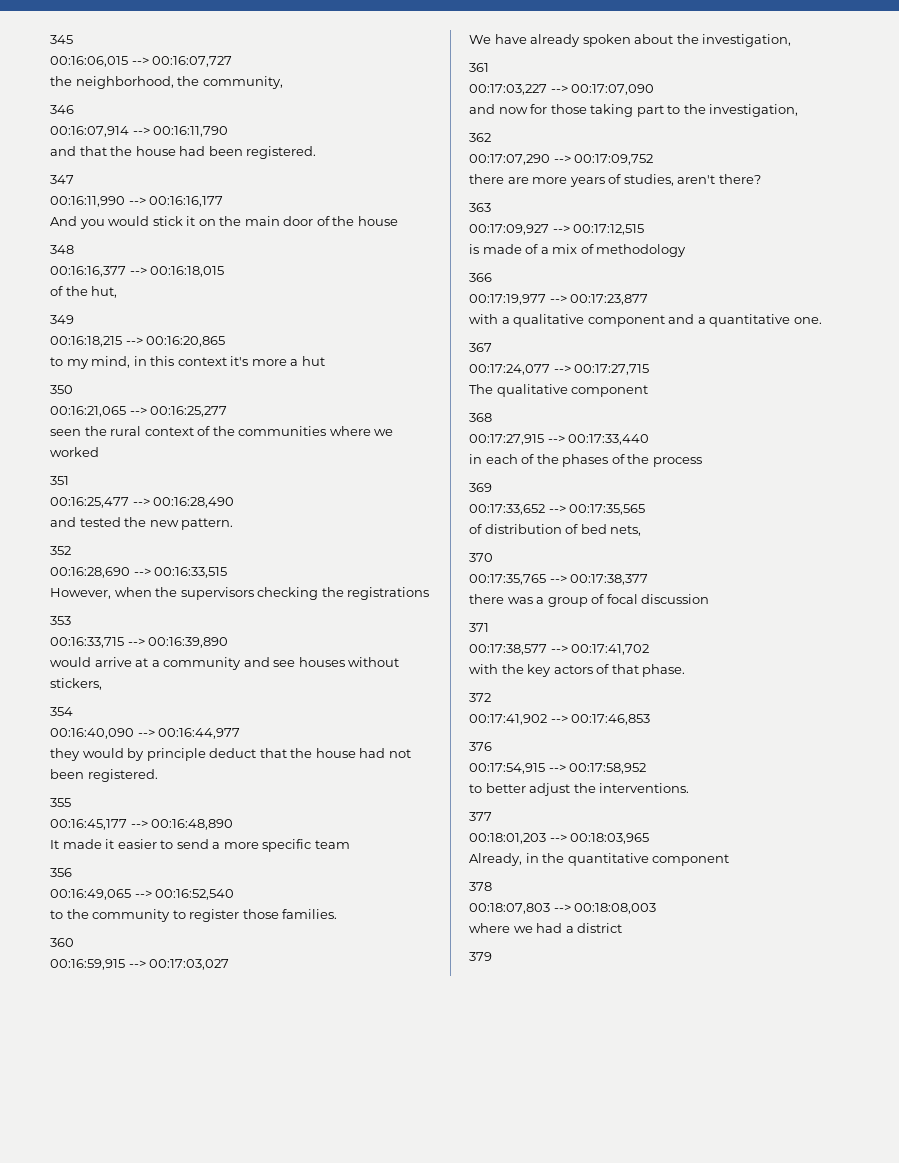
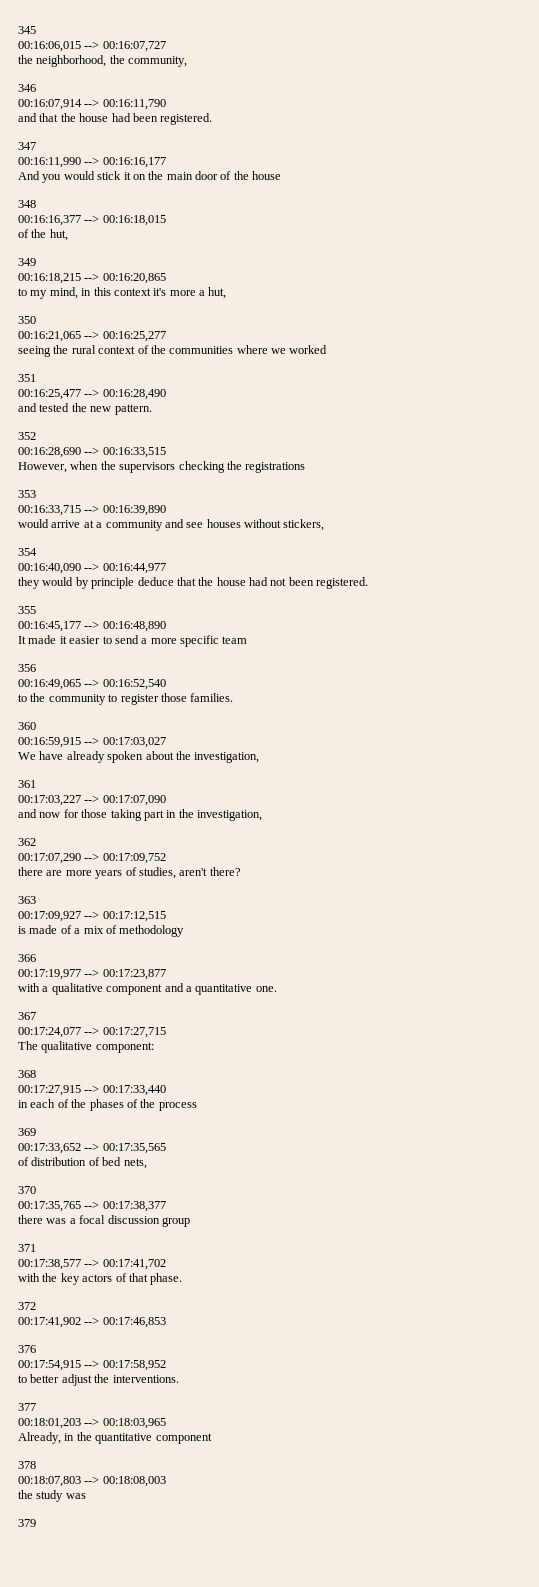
- to my mind, in this context it's more a hut
+ to my mind, in this context it's more a hut,
- seen the rural context of the communities where we worked
+ seeing the rural context of the communities where we worked
- they would by principle deduct that the house had not been registered.
+ they would by principle deduce that the house had not been registered.
- and now for those taking part to the investigation,
+ and now for those taking part in the investigation,
- The qualitative component
+ The qualitative component:
- there was a group of focal discussion
+ there was a focal discussion group
- where we had a district
+ the study was

